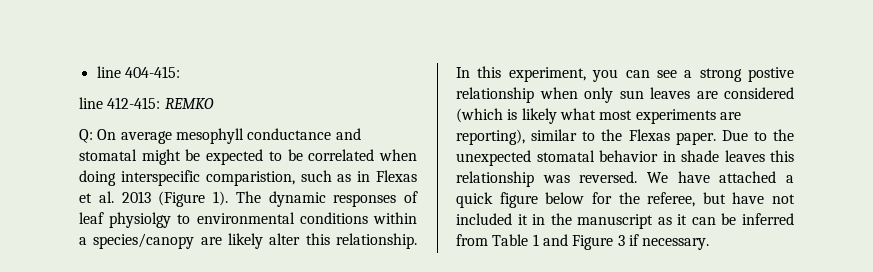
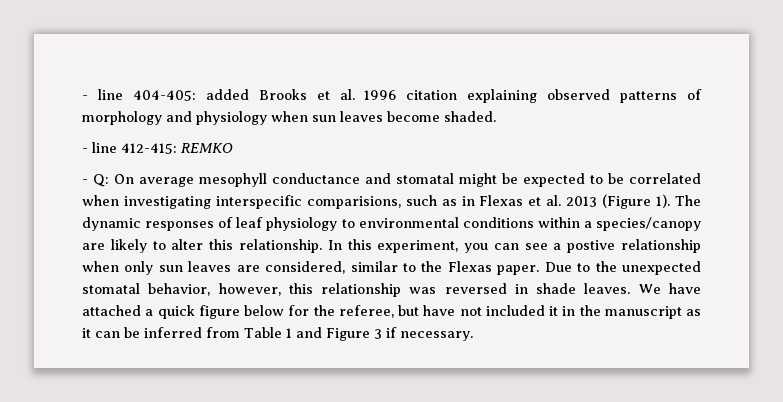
- line 404-415:
- line 412-415: REMKO
+ - line 404-405: added Brooks et al. 1996 citation explaining observed patterns of morphology and physiology when sun leaves become shaded.
+ - line 412-415: REMKO
- Q: On average mesophyll conductance and stomatal might be expected to be correlated when doing interspecific comparistion, such as in Flexas et al. 2013 (Figure 1).
+ - Q: On average mesophyll conductance and stomatal might be expected to be correlated when investigating interspecific comparisions, such as in Flexas et al. 2013 (Figure 1).
- The dynamic responses of leaf physiolgy to environmental conditions within a species/canopy are likely alter this relationship.
+ The dynamic responses of leaf physiology to environmental conditions within a species/canopy are likely to alter this relationship.
- In this experiment, you can see a strong postive relationship when only sun leaves are considered (which is likely what most experiments are reporting), similar to the Flexas paper.
+ In this experiment, you can see a postive relationship when only sun leaves are considered, similar to the Flexas paper.
- Due to the unexpected stomatal behavior in shade leaves this relationship was reversed.
+ Due to the unexpected stomatal behavior, however, this relationship was reversed in shade leaves.

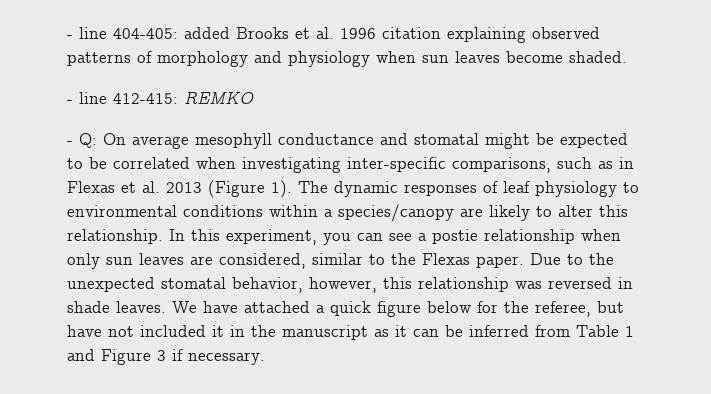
- - Q: On average mesophyll conductance and stomatal might be expected to be correlated when investigating interspecific comparisions, such as in Flexas et al. 2013 (Figure 1).
+ - Q: On average mesophyll conductance and stomatal might be expected to be correlated when investigating inter-specific comparisons, such as in Flexas et al. 2013 (Figure 1).
- In this experiment, you can see a postive relationship when only sun leaves are considered, similar to the Flexas paper.
+ In this experiment, you can see a postie relationship when only sun leaves are considered, similar to the Flexas paper.

